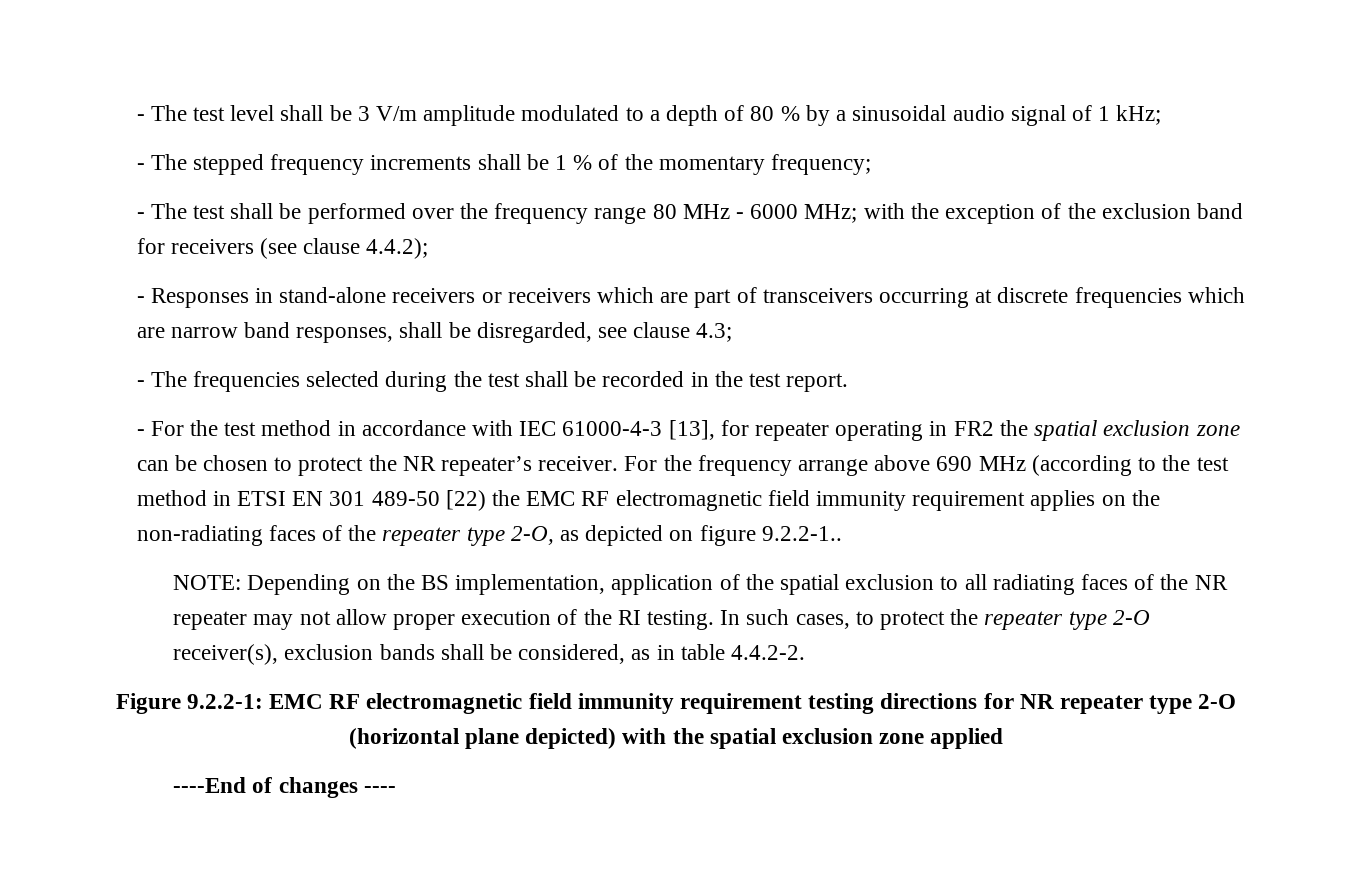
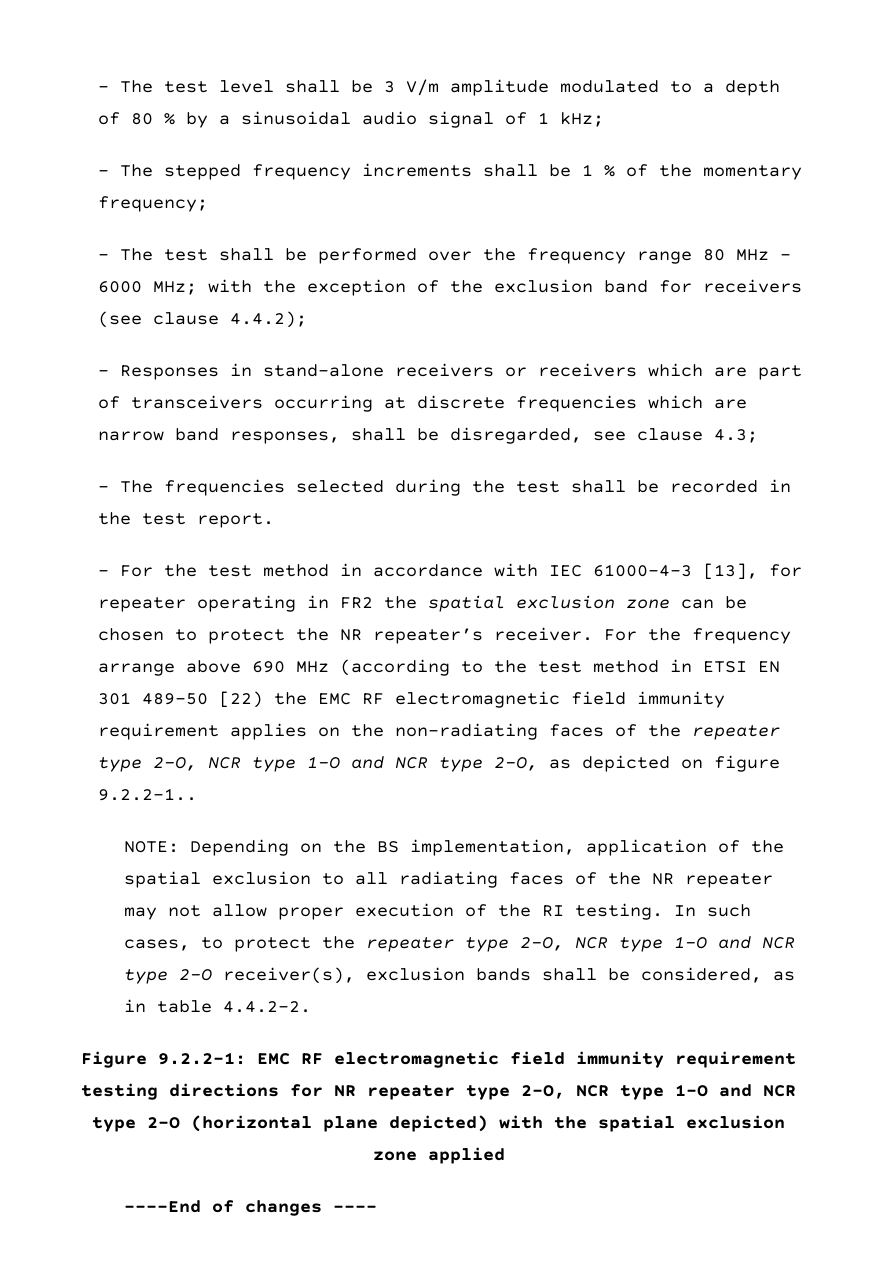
- For the frequency arrange above 690 MHz (according to the test method in ETSI EN 301 489-50 [22) the EMC RF electromagnetic field immunity requirement applies on the non-radiating faces of the repeater type 2-O, as depicted on figure 9.2.2-1..
+ For the frequency arrange above 690 MHz (according to the test method in ETSI EN 301 489-50 [22) the EMC RF electromagnetic field immunity requirement applies on the non-radiating faces of the repeater type 2-O, NCR type 1-O and NCR type 2-O, as depicted on figure 9.2.2-1..
- In such cases, to protect the repeater type 2-O receiver(s), exclusion bands shall be considered, as in table 4.4.2-2.
+ In such cases, to protect the repeater type 2-O, NCR type 1-O and NCR type 2-O receiver(s), exclusion bands shall be considered, as in table 4.4.2-2.
- Figure 9.2.2-1: EMC RF electromagnetic field immunity requirement testing directions for NR repeater type 2-O (horizontal plane depicted) with the spatial exclusion zone applied
+ Figure 9.2.2-1: EMC RF electromagnetic field immunity requirement testing directions for NR repeater type 2-O, NCR type 1-O and NCR type 2-O (horizontal plane depicted) with the spatial exclusion zone applied

